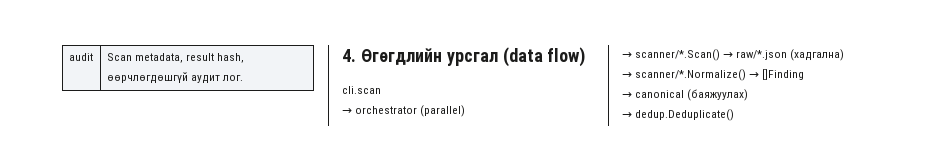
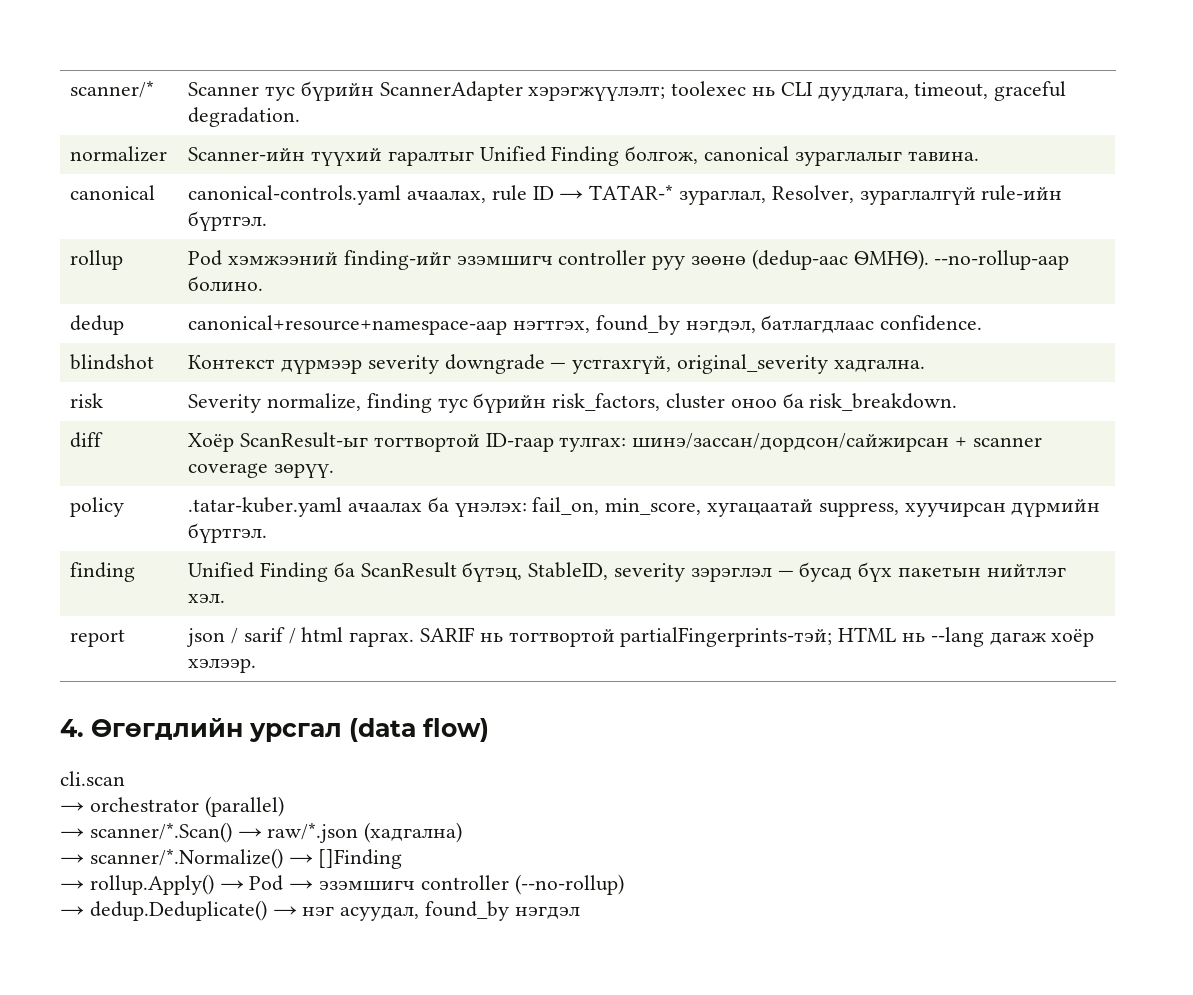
- audit | Scan metadata, result hash, өөрчлөгдөшгүй аудит лог.
+ scanner/* | Scanner тус бүрийн ScannerAdapter хэрэгжүүлэлт; toolexec нь CLI дуудлага, timeout, graceful degradation.
+ normalizer | Scanner-ийн түүхий гаралтыг Unified Finding болгож, canonical зураглалыг тавина.
+ canonical | canonical-controls.yaml ачаалах, rule ID → TATAR-* зураглал, Resolver, зураглалгүй rule-ийн бүртгэл.
+ rollup | Pod хэмжээний finding-ийг эзэмшигч controller руу зөөнө (dedup-аас ӨМНӨ). --no-rollup-аар болино.
+ dedup | canonical+resource+namespace-аар нэгтгэх, found_by нэгдэл, батлагдлаас confidence.
+ blindshot | Контекст дүрмээр severity downgrade — устгахгүй, original_severity хадгална.
+ risk | Severity normalize, finding тус бүрийн risk_factors, cluster оноо ба risk_breakdown.
+ diff | Хоёр ScanResult-ыг тогтвортой ID-гаар тулгах: шинэ/зассан/дордсон/сайжирсан + scanner coverage зөрүү.
+ policy | .tatar-kuber.yaml ачаалах ба үнэлэх: fail_on, min_score, хугацаатай suppress, хуучирсан дүрмийн бүртгэл.
+ finding | Unified Finding ба ScanResult бүтэц, StableID, severity зэрэглэл — бусад бүх пакетын нийтлэг хэл.
+ report | json / sarif / html гаргах. SARIF нь тогтвортой partialFingerprints-тэй; HTML нь --lang дагаж хоёр хэлээр.
- → canonical (баяжуулах)
- → dedup.Deduplicate()
+ → rollup.Apply() → Pod → эзэмшигч controller (--no-rollup)
+ → dedup.Deduplicate() → нэг асуудал, found_by нэгдэл

